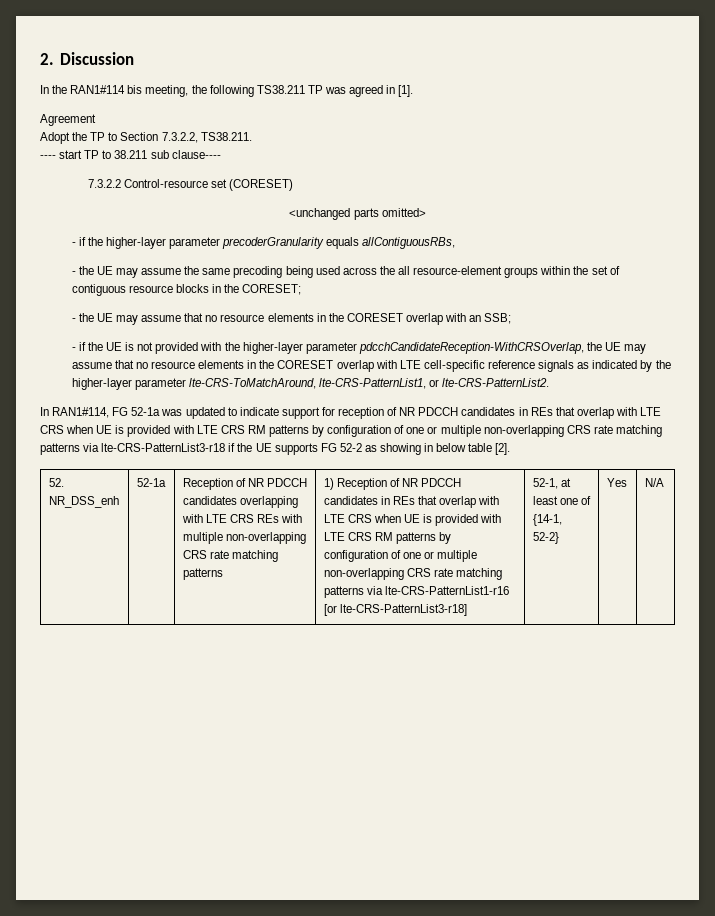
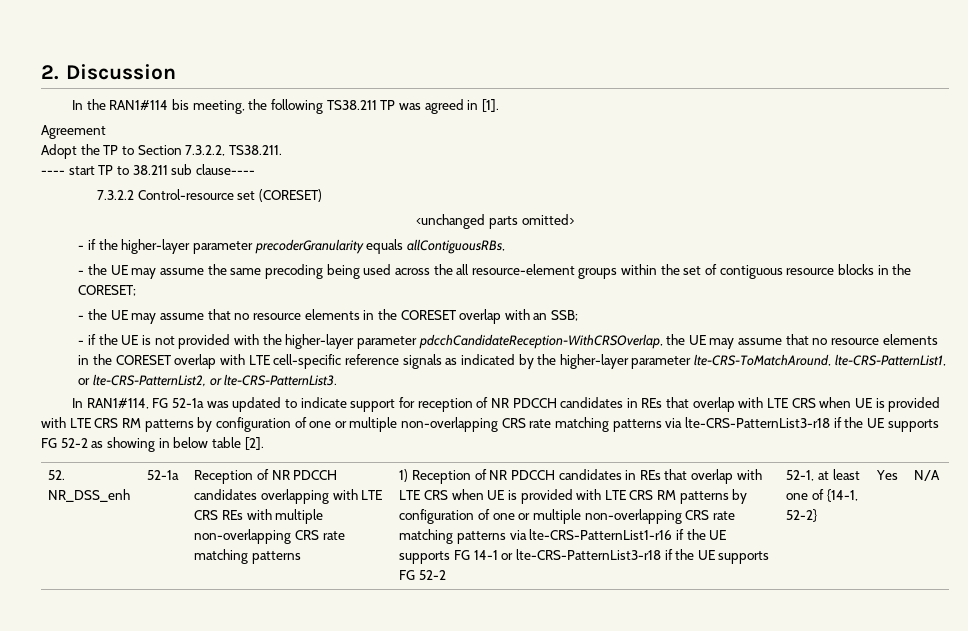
- - if the UE is not provided with the higher-layer parameter pdcchCandidateReception-WithCRSOverlap, the UE may assume that no resource elements in the CORESET overlap with LTE cell-specific reference signals as indicated by the higher-layer parameter lte-CRS-ToMatchAround, lte-CRS-PatternList1, or lte-CRS-PatternList2.
+ - if the UE is not provided with the higher-layer parameter pdcchCandidateReception-WithCRSOverlap, the UE may assume that no resource elements in the CORESET overlap with LTE cell-specific reference signals as indicated by the higher-layer parameter lte-CRS-ToMatchAround, lte-CRS-PatternList1, or lte-CRS-PatternList2, or lte-CRS-PatternList3.
- 1) Reception of NR PDCCH candidates in REs that overlap with LTE CRS when UE is provided with LTE CRS RM patterns by configuration of one or multiple non-overlapping CRS rate matching patterns via lte-CRS-PatternList1-r16 [or lte-CRS-PatternList3-r18]
+ 1) Reception of NR PDCCH candidates in REs that overlap with LTE CRS when UE is provided with LTE CRS RM patterns by configuration of one or multiple non-overlapping CRS rate matching patterns via lte-CRS-PatternList1-r16 if the UE supports FG 14-1 or lte-CRS-PatternList3-r18 if the UE supports FG 52-2

